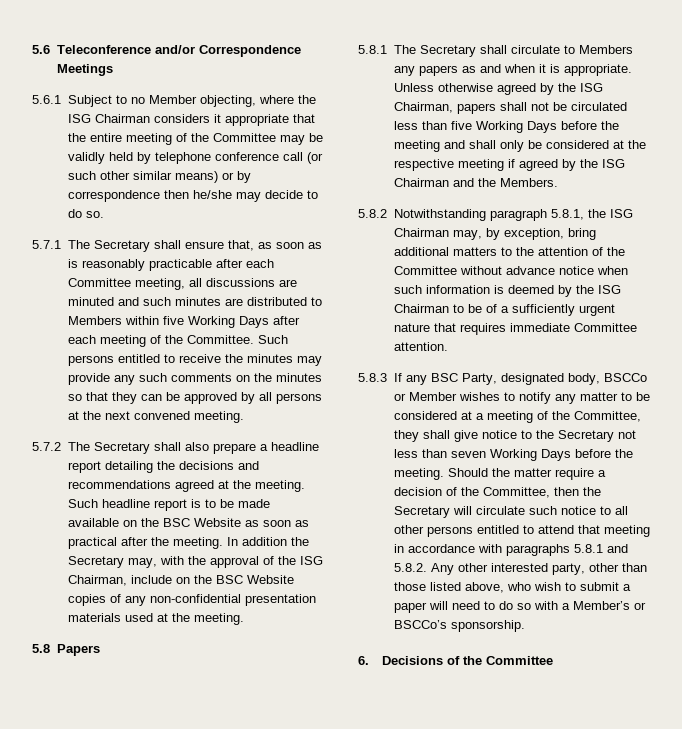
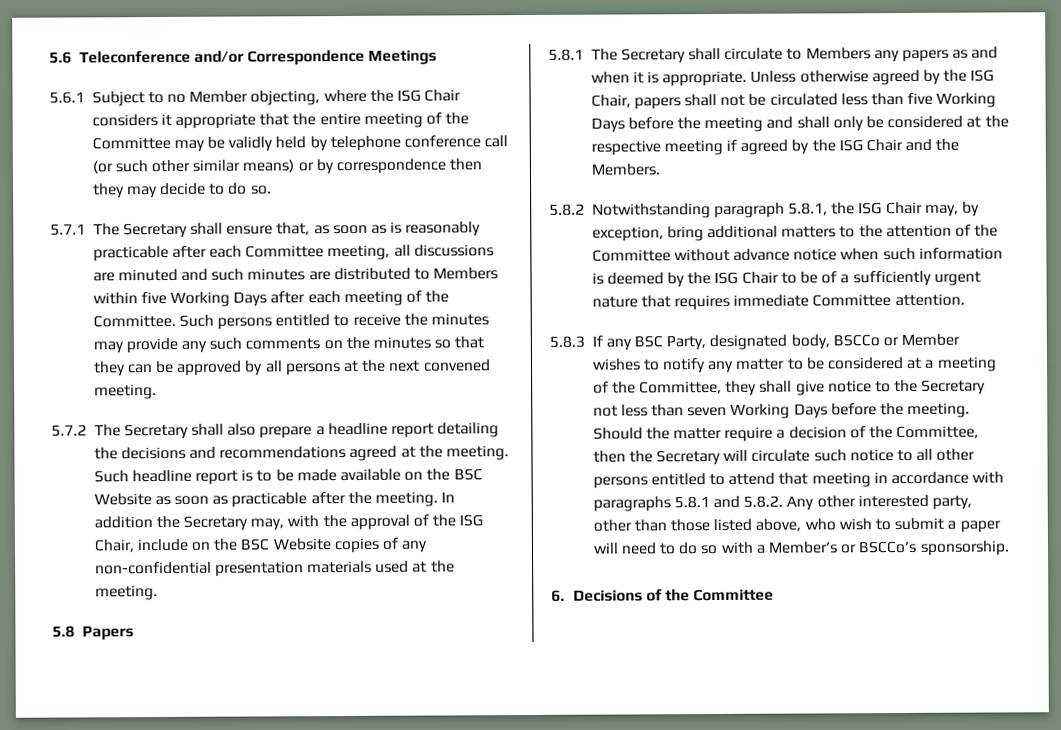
- 5.6.1 Subject to no Member objecting, where the ISG Chairman considers it appropriate that the entire meeting of the Committee may be validly held by telephone conference call (or such other similar means) or by correspondence then he/she may decide to do so.
+ 5.6.1 Subject to no Member objecting, where the ISG Chair considers it appropriate that the entire meeting of the Committee may be validly held by telephone conference call (or such other similar means) or by correspondence then they may decide to do so.
- Such headline report is to be made available on the BSC Website as soon as practical after the meeting.
+ Such headline report is to be made available on the BSC Website as soon as practicable after the meeting.
- In addition the Secretary may, with the approval of the ISG Chairman, include on the BSC Website copies of any non-confidential presentation materials used at the meeting.
+ In addition the Secretary may, with the approval of the ISG Chair, include on the BSC Website copies of any non-confidential presentation materials used at the meeting.
- Unless otherwise agreed by the ISG Chairman, papers shall not be circulated less than five Working Days before the meeting and shall only be considered at the respective meeting if agreed by the ISG Chairman and the Members.
+ Unless otherwise agreed by the ISG Chair, papers shall not be circulated less than five Working Days before the meeting and shall only be considered at the respective meeting if agreed by the ISG Chair and the Members.
- 5.8.2 Notwithstanding paragraph 5.8.1, the ISG Chairman may, by exception, bring additional matters to the attention of the Committee without advance notice when such information is deemed by the ISG Chairman to be of a sufficiently urgent nature that requires immediate Committee attention.
+ 5.8.2 Notwithstanding paragraph 5.8.1, the ISG Chair may, by exception, bring additional matters to the attention of the Committee without advance notice when such information is deemed by the ISG Chair to be of a sufficiently urgent nature that requires immediate Committee attention.

